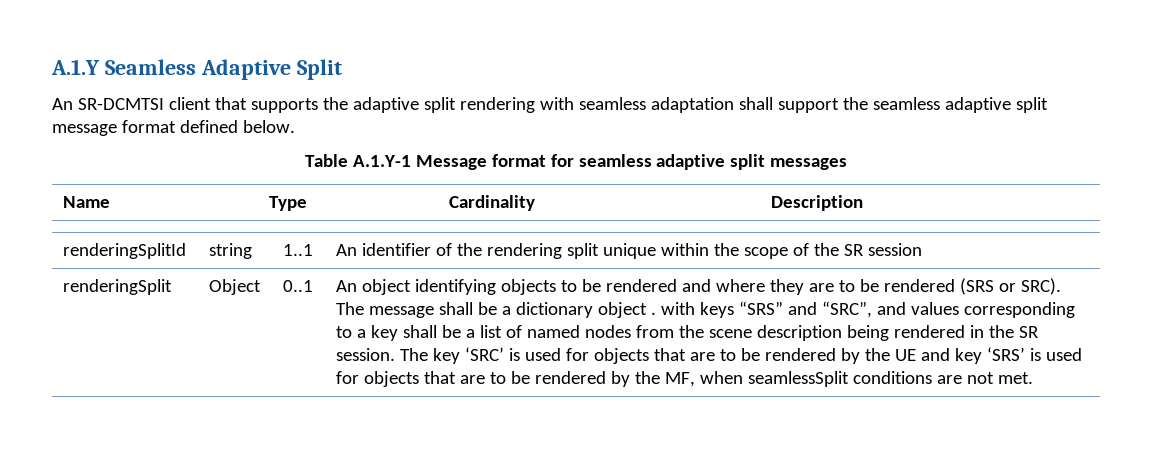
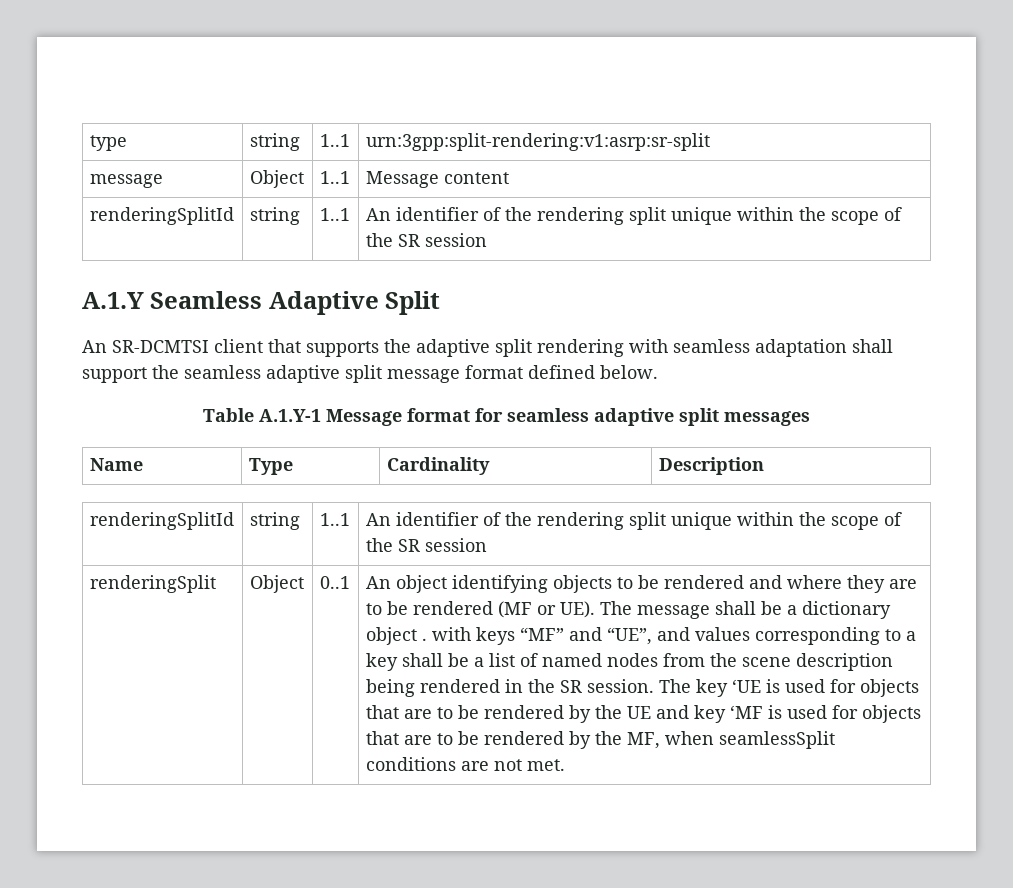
+ type | string | 1..1 | urn:3gpp:split-rendering:v1:asrp:sr-split
+ message | Object | 1..1 | Message content
+ renderingSplitId | string | 1..1 | An identifier of the rendering split unique within the scope of the SR session
- An object identifying objects to be rendered and where they are to be rendered (SRS or SRC). The message shall be a dictionary object . with keys “SRS” and “SRC”, and values corresponding to a key shall be a list of named nodes from the scene description being rendered in the SR session.
+ An object identifying objects to be rendered and where they are to be rendered (MF or UE). The message shall be a dictionary object . with keys “MF” and “UE”, and values corresponding to a key shall be a list of named nodes from the scene description being rendered in the SR session.
- The key ‘SRC’ is used for objects that are to be rendered by the UE and key ‘SRS’ is used for objects that are to be rendered by the MF, when seamlessSplit conditions are not met.
+ The key ‘UE is used for objects that are to be rendered by the UE and key ‘MF is used for objects that are to be rendered by the MF, when seamlessSplit conditions are not met.

